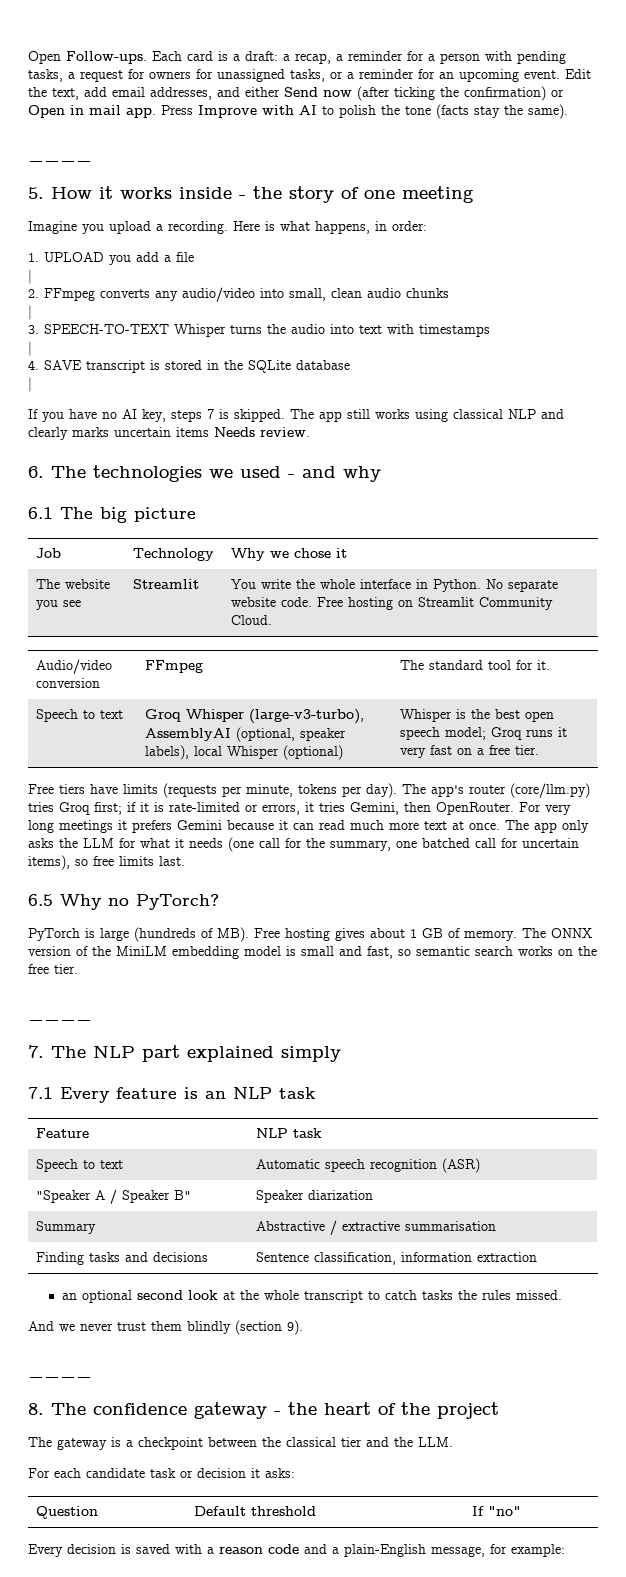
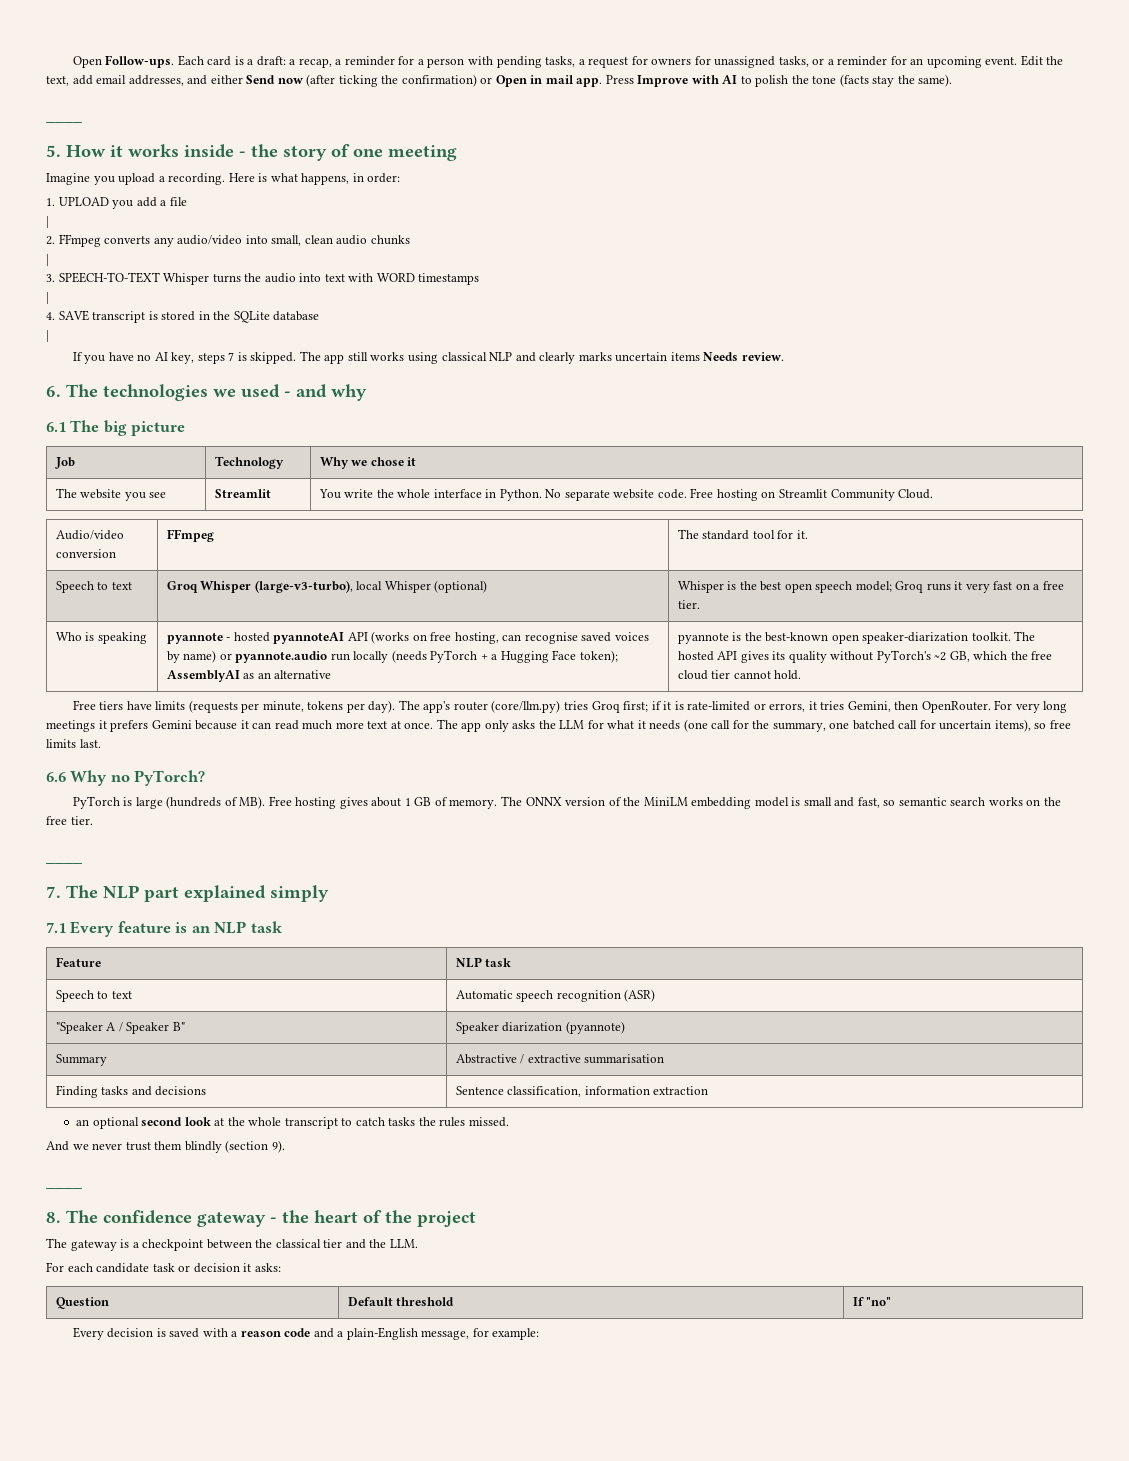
- 3. SPEECH-TO-TEXT Whisper turns the audio into text with timestamps
+ 3. SPEECH-TO-TEXT Whisper turns the audio into text with WORD timestamps
- Speech to text | Groq Whisper (large-v3-turbo), AssemblyAI (optional, speaker labels), local Whisper (optional) | Whisper is the best open speech model; Groq runs it very fast on a free tier.
+ Speech to text | Groq Whisper (large-v3-turbo), local Whisper (optional) | Whisper is the best open speech model; Groq runs it very fast on a free tier.
+ Who is speaking | pyannote - hosted pyannoteAI API (works on free hosting, can recognise saved voices by name) or pyannote.audio run locally (needs PyTorch + a Hugging Face token); AssemblyAI as an alternative | pyannote is the best-known open speaker-diarization toolkit. The hosted API gives its quality without PyTorch's ~2 GB, which the free cloud tier cannot hold.
- 6.5 Why no PyTorch?
+ 6.6 Why no PyTorch?
- "Speaker A / Speaker B" | Speaker diarization
+ "Speaker A / Speaker B" | Speaker diarization (pyannote)

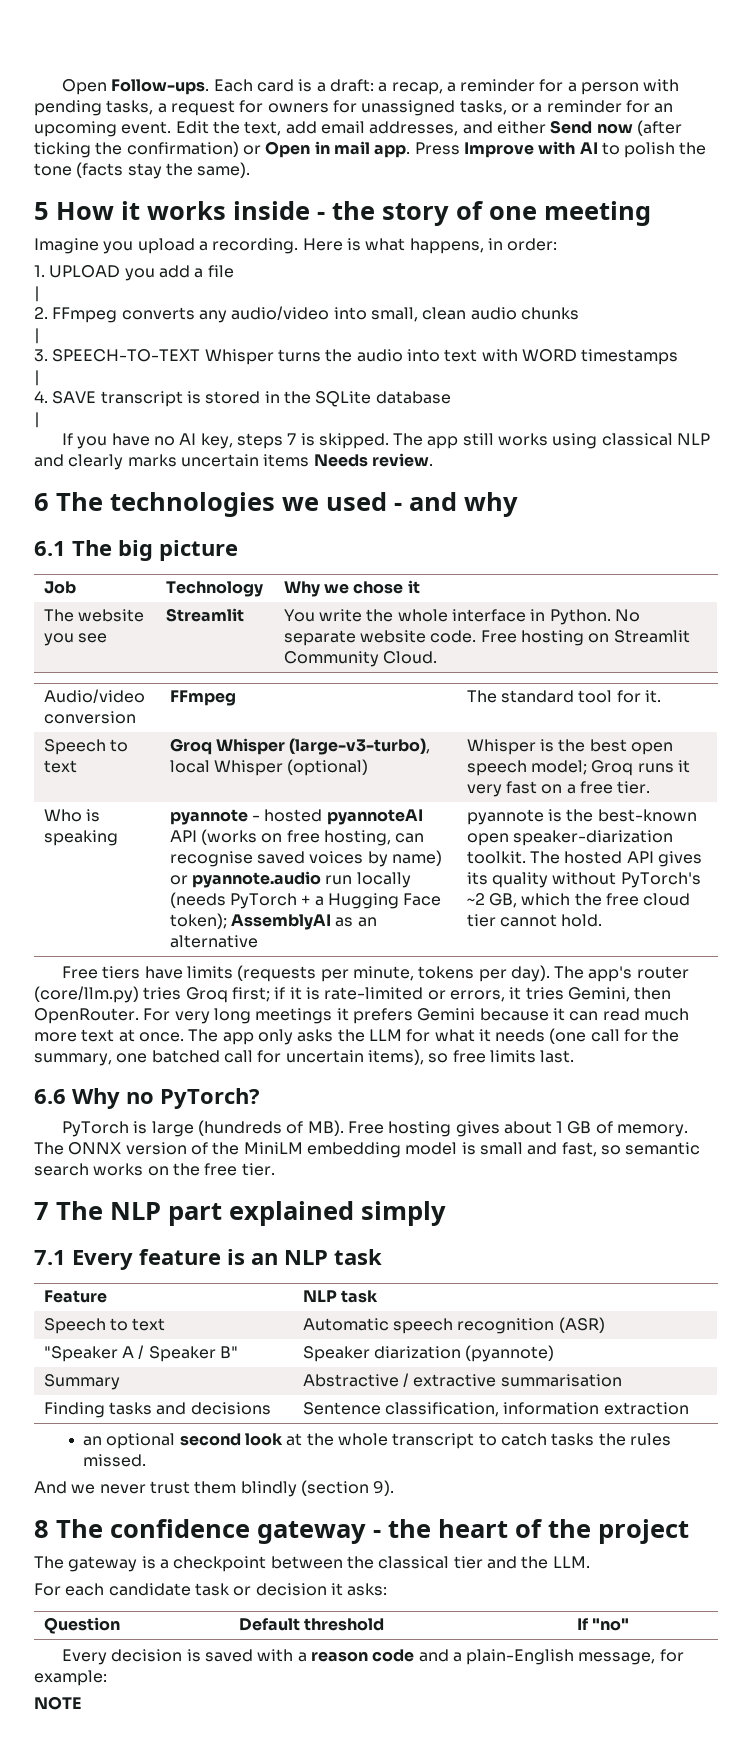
  Press Improve with AI to polish the tone (facts stay the same).
- ____
- 5. How it works inside - the story of one meeting
+ 5 How it works inside - the story of one meeting
- 6. The technologies we used - and why
+ 6 The technologies we used - and why
  The ONNX version of the MiniLM embedding model is small and fast, so semantic search works on the free tier.
- ____
- 7. The NLP part explained simply
+ 7 The NLP part explained simply
  And we never trust them blindly (section 9).
- ____
- 8. The confidence gateway - the heart of the project
+ 8 The confidence gateway - the heart of the project
+ NOTE

